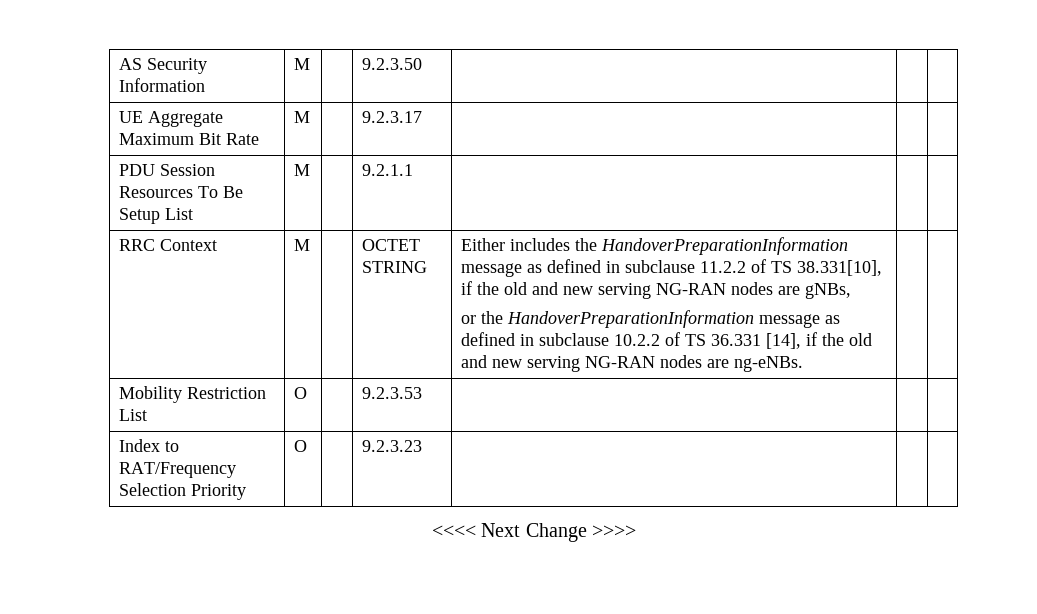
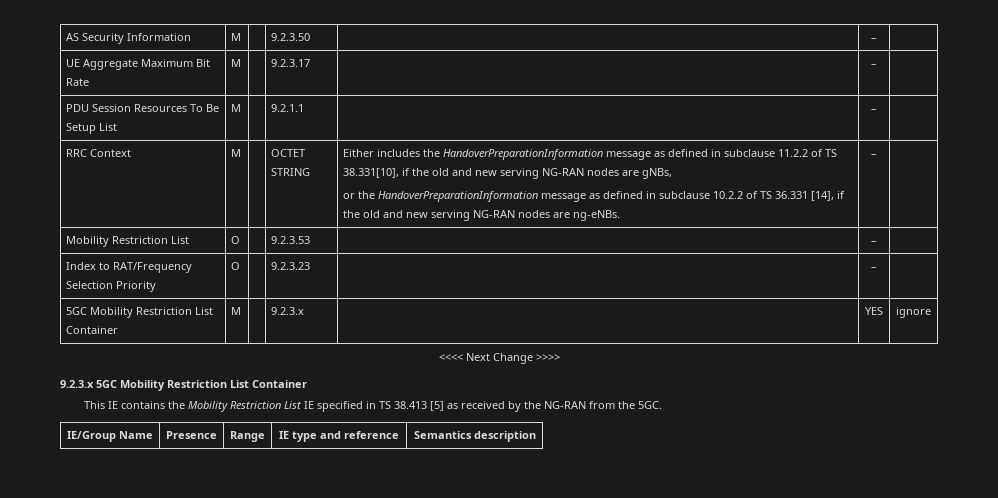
- AS Security Information | M | | 9.2.3.50 | | |
+ AS Security Information | M | | 9.2.3.50 | | – |
- UE Aggregate Maximum Bit Rate | M | | 9.2.3.17 | | |
+ UE Aggregate Maximum Bit Rate | M | | 9.2.3.17 | | – |
- PDU Session Resources To Be Setup List | M | | 9.2.1.1 | | |
+ PDU Session Resources To Be Setup List | M | | 9.2.1.1 | | – |
- or the HandoverPreparationInformation message as defined in subclause 10.2.2 of TS 36.331 [14], if the old and new serving NG-RAN nodes are ng-eNBs.
+ or the HandoverPreparationInformation message as defined in subclause 10.2.2 of TS 36.331 [14], if the old and new serving NG-RAN nodes are ng-eNBs. | –
- Mobility Restriction List | O | | 9.2.3.53 | | |
+ Mobility Restriction List | O | | 9.2.3.53 | | – |
- Index to RAT/Frequency Selection Priority | O | | 9.2.3.23 | | |
+ Index to RAT/Frequency Selection Priority | O | | 9.2.3.23 | | – |
+ 5GC Mobility Restriction List Container | M | | 9.2.3.x | | YES | ignore
  <<<< Next Change >>>>
+ 9.2.3.x 5GC Mobility Restriction List Container
+ This IE contains the Mobility Restriction List IE specified in TS 38.413 [5] as received by the NG-RAN from the 5GC.
+ IE/Group Name | Presence | Range | IE type and reference | Semantics description

